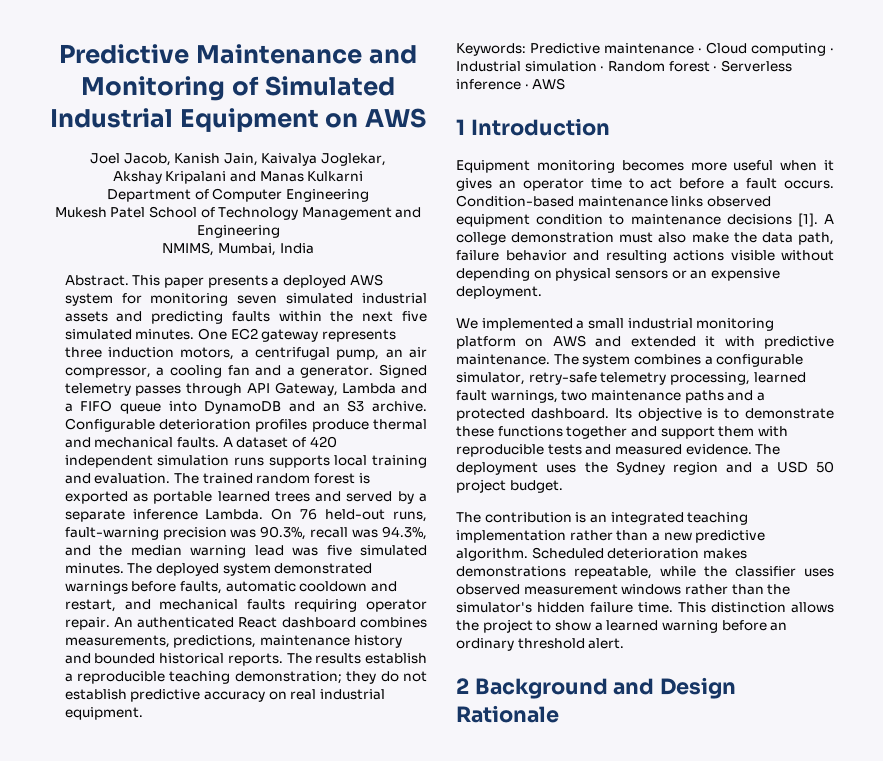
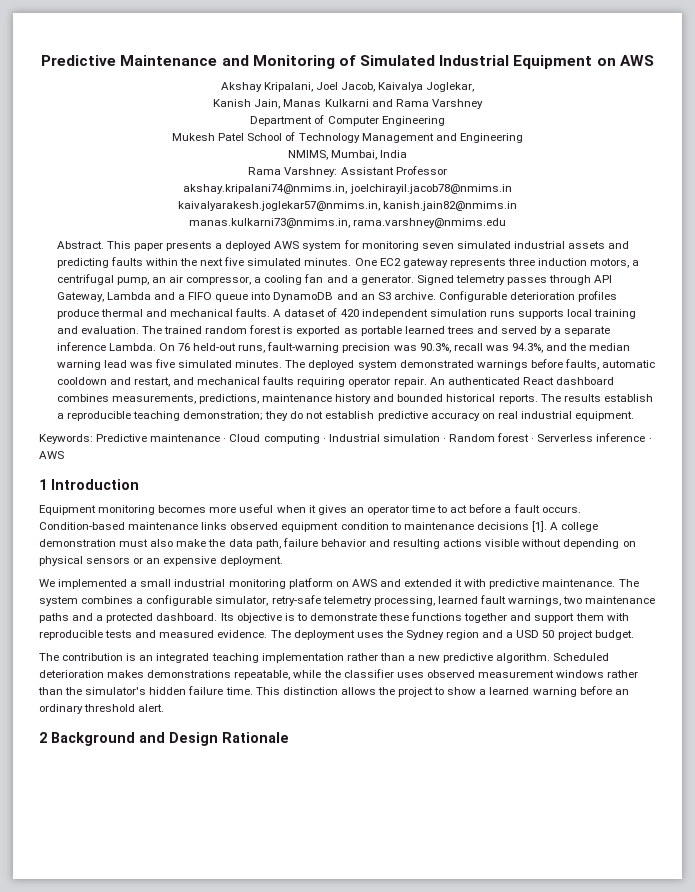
- Joel Jacob, Kanish Jain, Kaivalya Joglekar,
+ Akshay Kripalani, Joel Jacob, Kaivalya Joglekar,
- Akshay Kripalani and Manas Kulkarni
+ Kanish Jain, Manas Kulkarni and Rama Varshney
+ Rama Varshney: Assistant Professor
+ akshay.kripalani74@nmims.in, joelchirayil.jacob78@nmims.in
+ kaivalyarakesh.joglekar57@nmims.in, kanish.jain82@nmims.in
+ manas.kulkarni73@nmims.in, rama.varshney@nmims.edu

